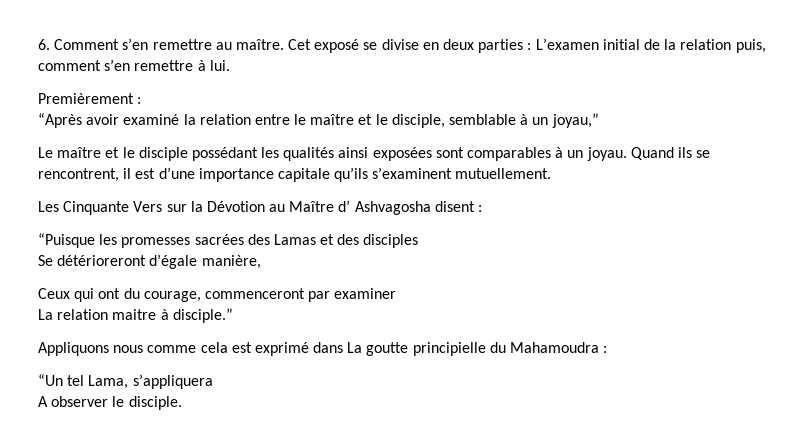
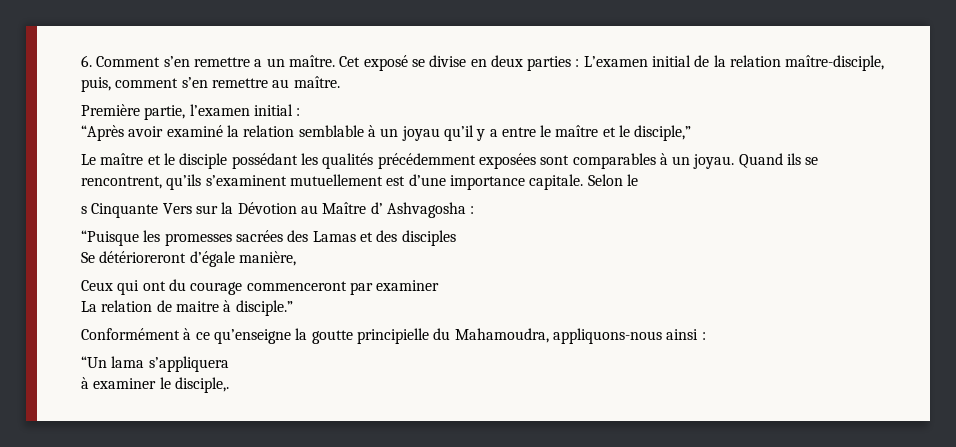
- 6. Comment s’en remettre au maître.
+ 6. Comment s’en remettre a un maître.
- Cet exposé se divise en deux parties : L’examen initial de la relation puis, comment s’en remettre à lui.
- Premièrement :
+ Cet exposé se divise en deux parties : L’examen initial de la relation maître-disciple, puis, comment s’en remettre au maître.
+ Première partie, l’examen initial :
- “Après avoir examiné la relation entre le maître et le disciple, semblable à un joyau,”
+ “Après avoir examiné la relation semblable à un joyau qu’il y a entre le maître et le disciple,”
- Le maître et le disciple possédant les qualités ainsi exposées sont comparables à un joyau.
+ Le maître et le disciple possédant les qualités précédemment exposées sont comparables à un joyau.
- Quand ils se rencontrent, il est d’une importance capitale qu’ils s’examinent mutuellement.
- Les Cinquante Vers sur la Dévotion au Maître d’ Ashvagosha disent :
+ Quand ils se rencontrent, qu’ils s’examinent mutuellement est d’une importance capitale. Selon le
+ s Cinquante Vers sur la Dévotion au Maître d’ Ashvagosha :
- Ceux qui ont du courage, commenceront par examiner
+ Ceux qui ont du courage commenceront par examiner
- La relation maitre à disciple.”
+ La relation de maitre à disciple.”
- Appliquons nous comme cela est exprimé dans La goutte principielle du Mahamoudra :
+ Conformément à ce qu’enseigne la goutte principielle du Mahamoudra, appliquons-nous ainsi :
- “Un tel Lama, s’appliquera
+ “Un lama s’appliquera
- A observer le disciple.
+ à examiner le disciple,.

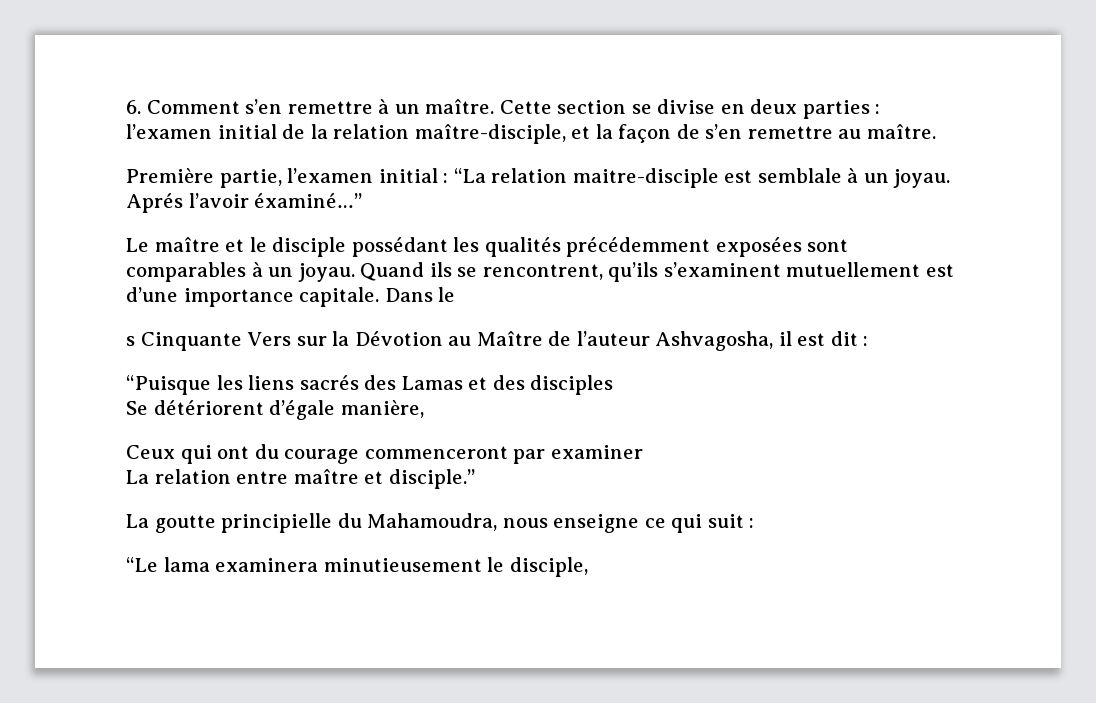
- 6. Comment s’en remettre a un maître.
+ 6. Comment s’en remettre à un maître.
- Cet exposé se divise en deux parties : L’examen initial de la relation maître-disciple, puis, comment s’en remettre au maître.
+ Cette section se divise en deux parties : l’examen initial de la relation maître-disciple, et la façon de s’en remettre au maître.
- Première partie, l’examen initial :
- “Après avoir examiné la relation semblable à un joyau qu’il y a entre le maître et le disciple,”
+ Première partie, l’examen initial : “La relation maitre-disciple est semblale à un joyau. Aprés l’avoir éxaminé…”
- Selon le
+ Dans le
- s Cinquante Vers sur la Dévotion au Maître d’ Ashvagosha :
+ s Cinquante Vers sur la Dévotion au Maître de l’auteur Ashvagosha, il est dit :
- “Puisque les promesses sacrées des Lamas et des disciples
+ “Puisque les liens sacrés des Lamas et des disciples
- Se détérioreront d’égale manière,
+ Se détériorent d’égale manière,
- La relation de maitre à disciple.”
- Conformément à ce qu’enseigne la goutte principielle du Mahamoudra, appliquons-nous ainsi :
- “Un lama s’appliquera
- à examiner le disciple,.
+ La relation entre maître et disciple.”
+ La goutte principielle du Mahamoudra, nous enseigne ce qui suit :
+ “Le lama examinera minutieusement le disciple,

